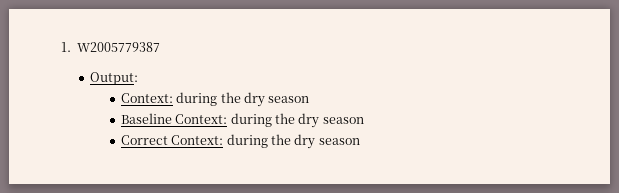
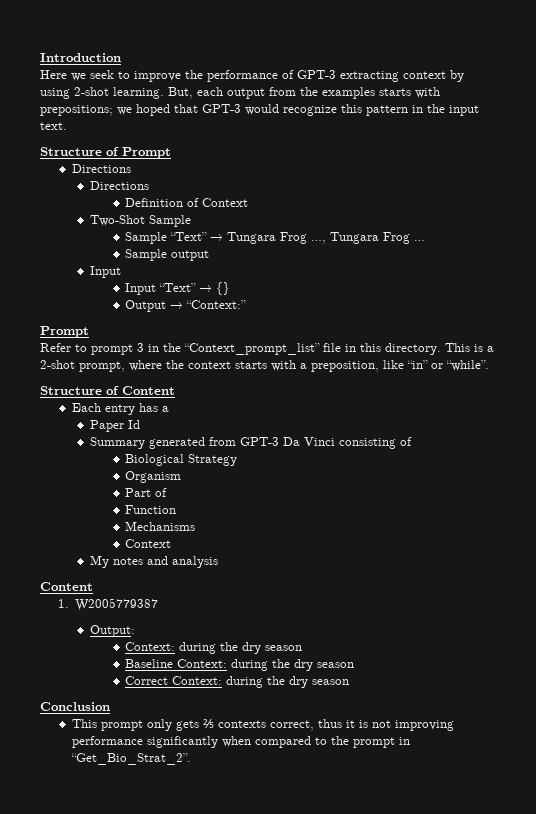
+ Introduction
+ Here we seek to improve the performance of GPT-3 extracting context by using 2-shot learning. But, each output from the examples starts with prepositions; we hoped that GPT-3 would recognize this pattern in the input text.
+ Structure of Prompt
+ Directions
+ Directions
+ Definition of Context
+ Two-Shot Sample
+ Sample “Text” → Tungara Frog …, Tungara Frog …
+ Sample output
+ Input
+ Input “Text” → {}
+ Output → “Context:”
+ Prompt
+ Refer to prompt 3 in the “Context_prompt_list” file in this directory. This is a 2-shot prompt, where the context starts with a preposition, like “in” or “while”.
+ Structure of Content
+ Each entry has a
+ Paper Id
+ Summary generated from GPT-3 Da Vinci consisting of
+ Biological Strategy
+ Organism
+ Part of
+ Function
+ Mechanisms
+ Context
+ My notes and analysis
+ Content
+ Conclusion
+ This prompt only gets ⅖ contexts correct, thus it is not improving performance significantly when compared to the prompt in “Get_Bio_Strat_2”.

